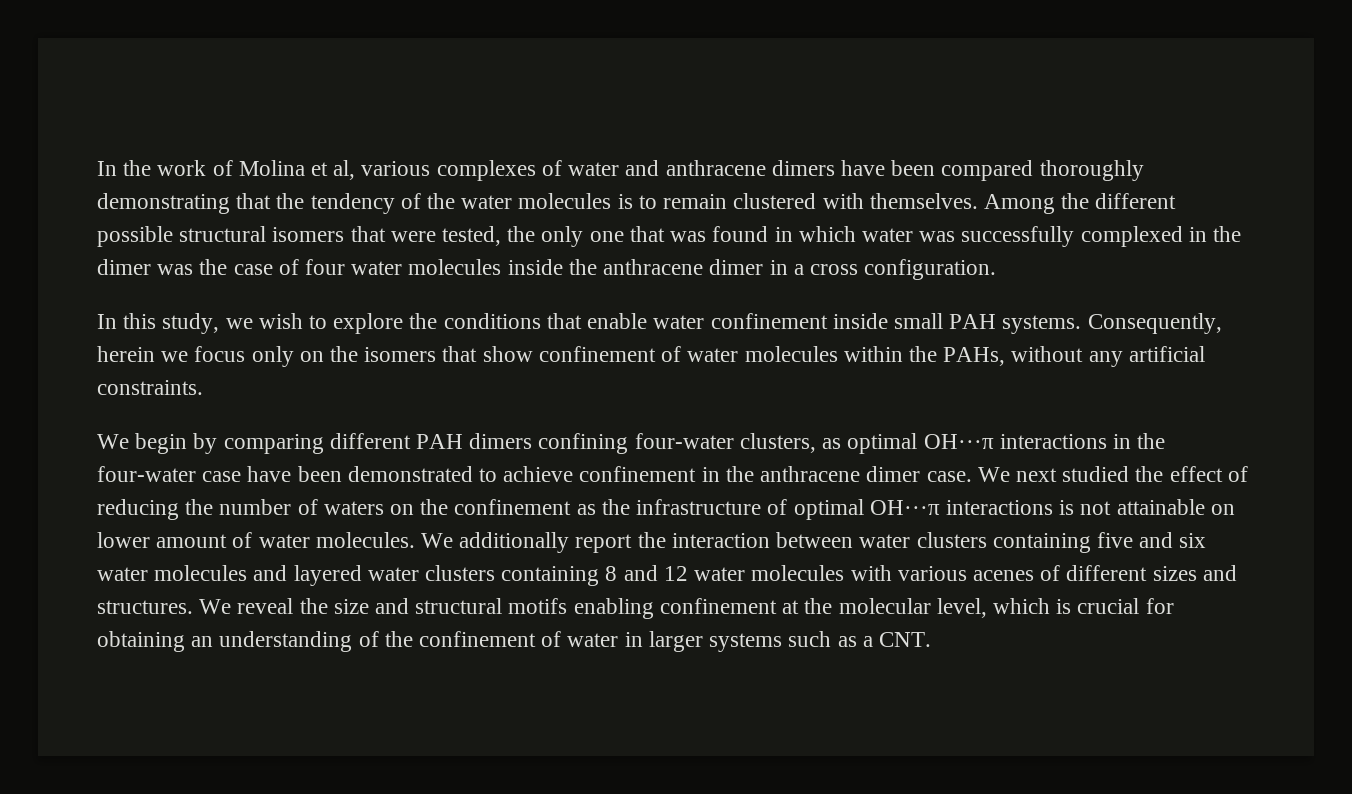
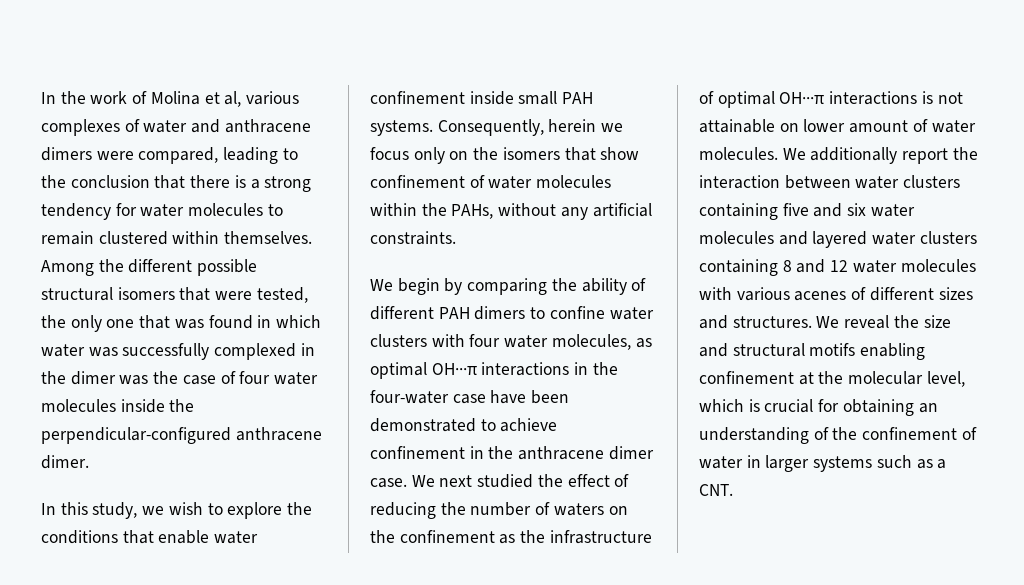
- In the work of Molina et al, various complexes of water and anthracene dimers have been compared thoroughly demonstrating that the tendency of the water molecules is to remain clustered with themselves.
+ In the work of Molina et al, various complexes of water and anthracene dimers were compared, leading to the conclusion that there is a strong tendency for water molecules to remain clustered within themselves.
- Among the different possible structural isomers that were tested, the only one that was found in which water was successfully complexed in the dimer was the case of four water molecules inside the anthracene dimer in a cross configuration.
+ Among the different possible structural isomers that were tested, the only one that was found in which water was successfully complexed in the dimer was the case of four water molecules inside the perpendicular-configured anthracene dimer.
- We begin by comparing different PAH dimers confining four-water clusters, as optimal OH···π interactions in the four-water case have been demonstrated to achieve confinement in the anthracene dimer case.
+ We begin by comparing the ability of different PAH dimers to confine water clusters with four water molecules, as optimal OH···π interactions in the four-water case have been demonstrated to achieve confinement in the anthracene dimer case.

